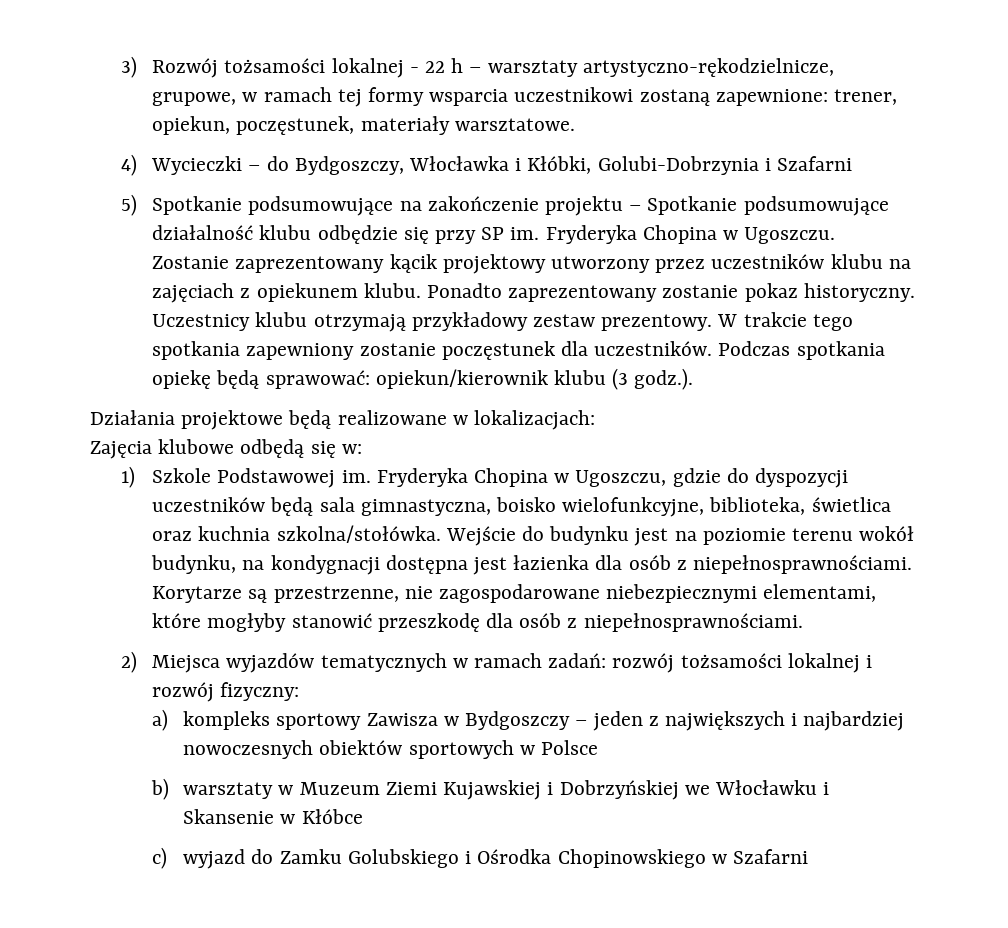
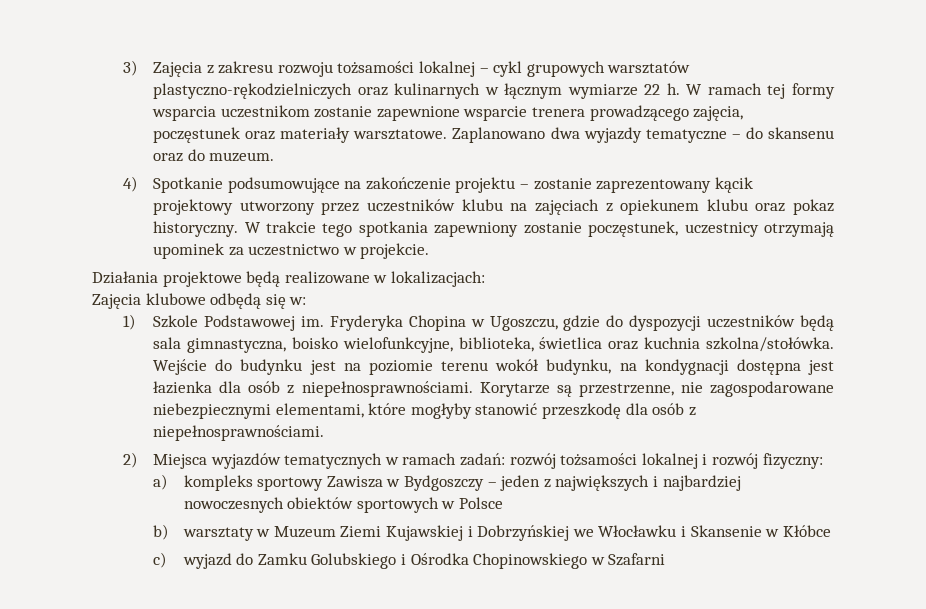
- 3) Rozwój tożsamości lokalnej - 22 h – warsztaty artystyczno-rękodzielnicze, grupowe, w ramach tej formy wsparcia uczestnikowi zostaną zapewnione: trener, opiekun, poczęstunek, materiały warsztatowe.
- 4) Wycieczki – do Bydgoszczy, Włocławka i Kłóbki, Golubi-Dobrzynia i Szafarni
- 5) Spotkanie podsumowujące na zakończenie projektu – Spotkanie podsumowujące działalność klubu odbędzie się przy SP im. Fryderyka Chopina w Ugoszczu. Zostanie zaprezentowany kącik projektowy utworzony przez uczestników klubu na zajęciach z opiekunem klubu. Ponadto zaprezentowany zostanie pokaz historyczny. Uczestnicy klubu otrzymają przykładowy zestaw prezentowy.
+ 3) Zajęcia z zakresu rozwoju tożsamości lokalnej – cykl grupowych warsztatów plastyczno-rękodzielniczych oraz kulinarnych w łącznym wymiarze 22 h. W ramach tej formy wsparcia uczestnikom zostanie zapewnione wsparcie trenera prowadzącego zajęcia, poczęstunek oraz materiały warsztatowe. Zaplanowano dwa wyjazdy tematyczne – do skansenu oraz do muzeum.
+ 4) Spotkanie podsumowujące na zakończenie projektu – zostanie zaprezentowany kącik projektowy utworzony przez uczestników klubu na zajęciach z opiekunem klubu oraz pokaz historyczny.
- W trakcie tego spotkania zapewniony zostanie poczęstunek dla uczestników. Podczas spotkania opiekę będą sprawować: opiekun/kierownik klubu (3 godz.).
+ W trakcie tego spotkania zapewniony zostanie poczęstunek, uczestnicy otrzymają upominek za uczestnictwo w projekcie.

